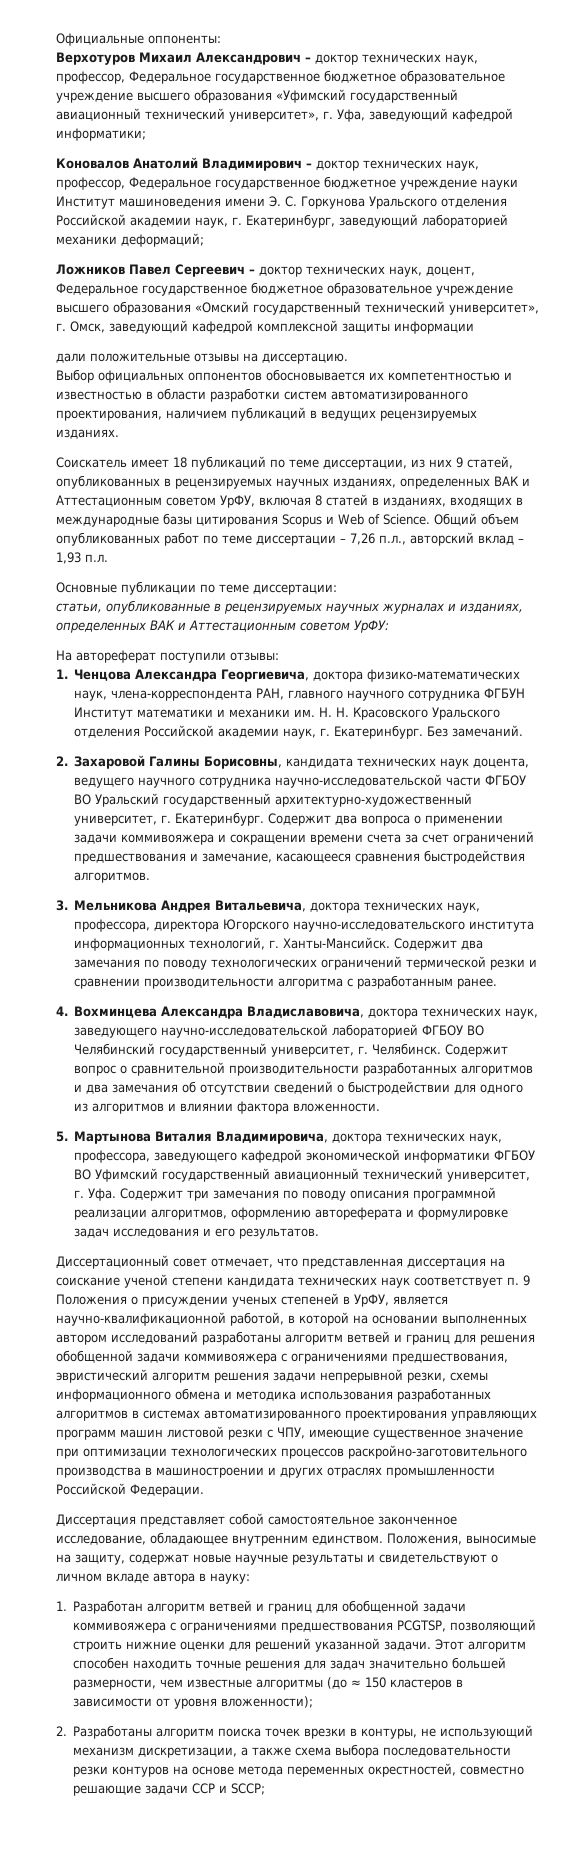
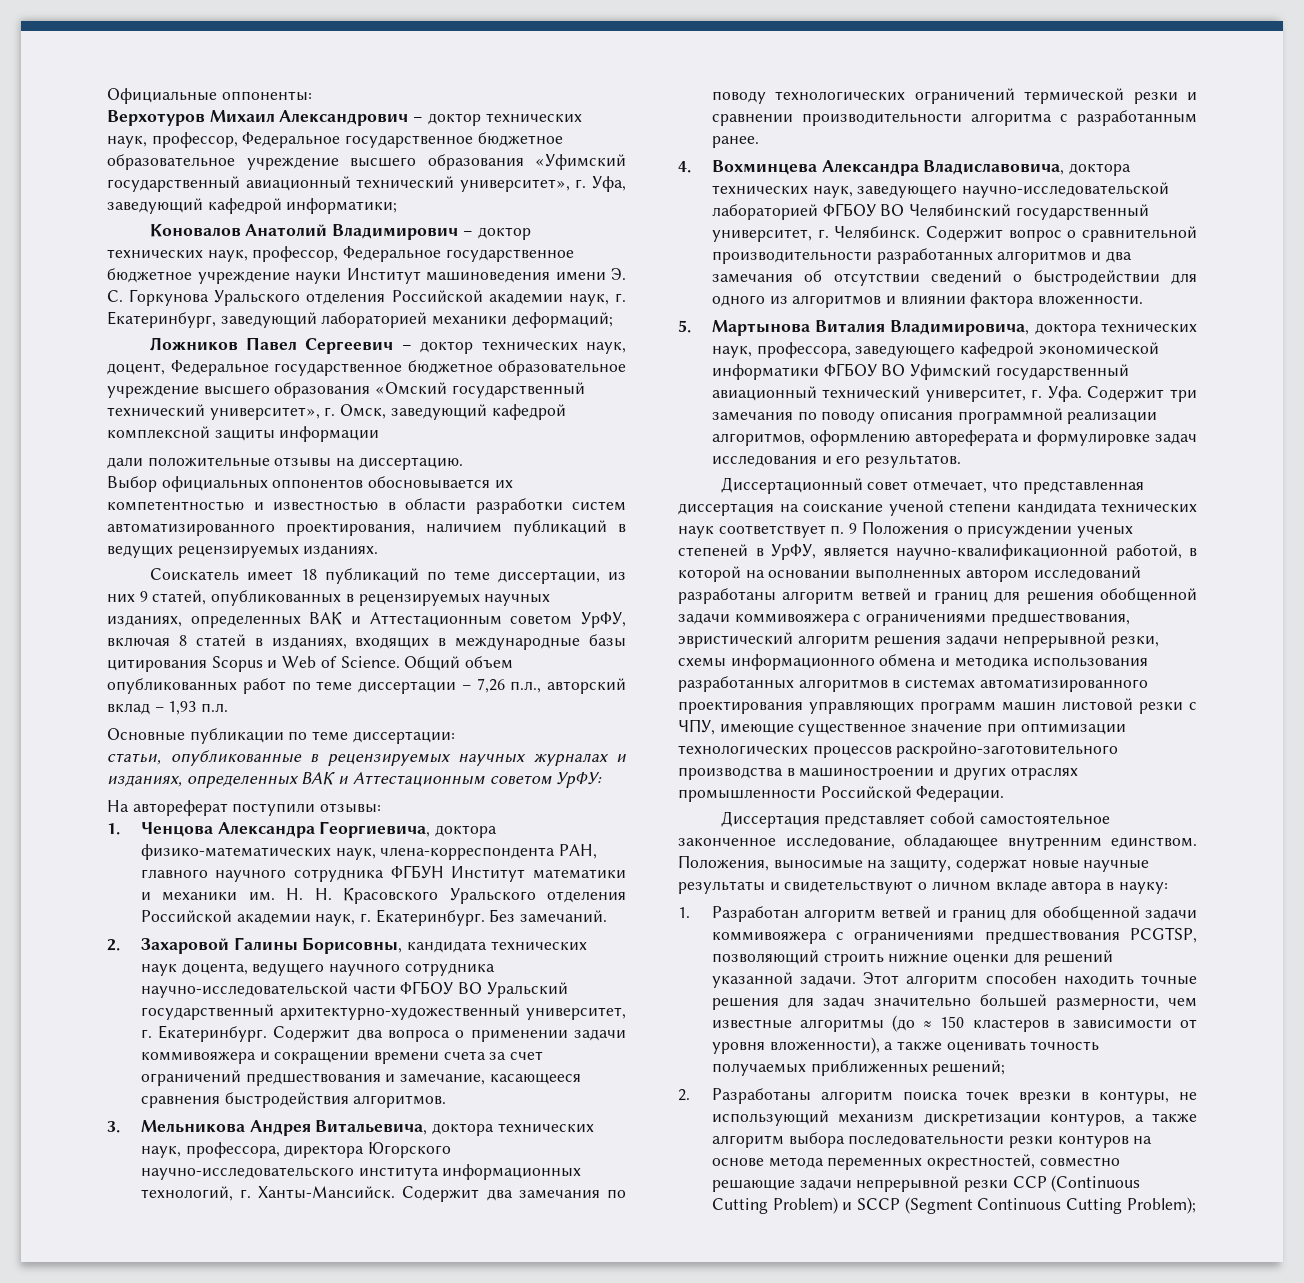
- Этот алгоритм способен находить точные решения для задач значительно большей размерности, чем известные алгоритмы (до ≈ 150 кластеров в зависимости от уровня вложенности);
+ Этот алгоритм способен находить точные решения для задач значительно большей размерности, чем известные алгоритмы (до ≈ 150 кластеров в зависимости от уровня вложенности), а также оценивать точность получаемых приближенных решений;
- 2. Разработаны алгоритм поиска точек врезки в контуры, не использующий механизм дискретизации, а также схема выбора последовательности резки контуров на основе метода переменных окрестностей, совместно решающие задачи CCP и SCCP;
+ 2. Разработаны алгоритм поиска точек врезки в контуры, не использующий механизм дискретизации контуров, а также алгоритм выбора последовательности резки контуров на основе метода переменных окрестностей, совместно решающие задачи непрерывной резки CCP (Continuous Cutting Problem) и SCCP (Segment Continuous Cutting Problem);

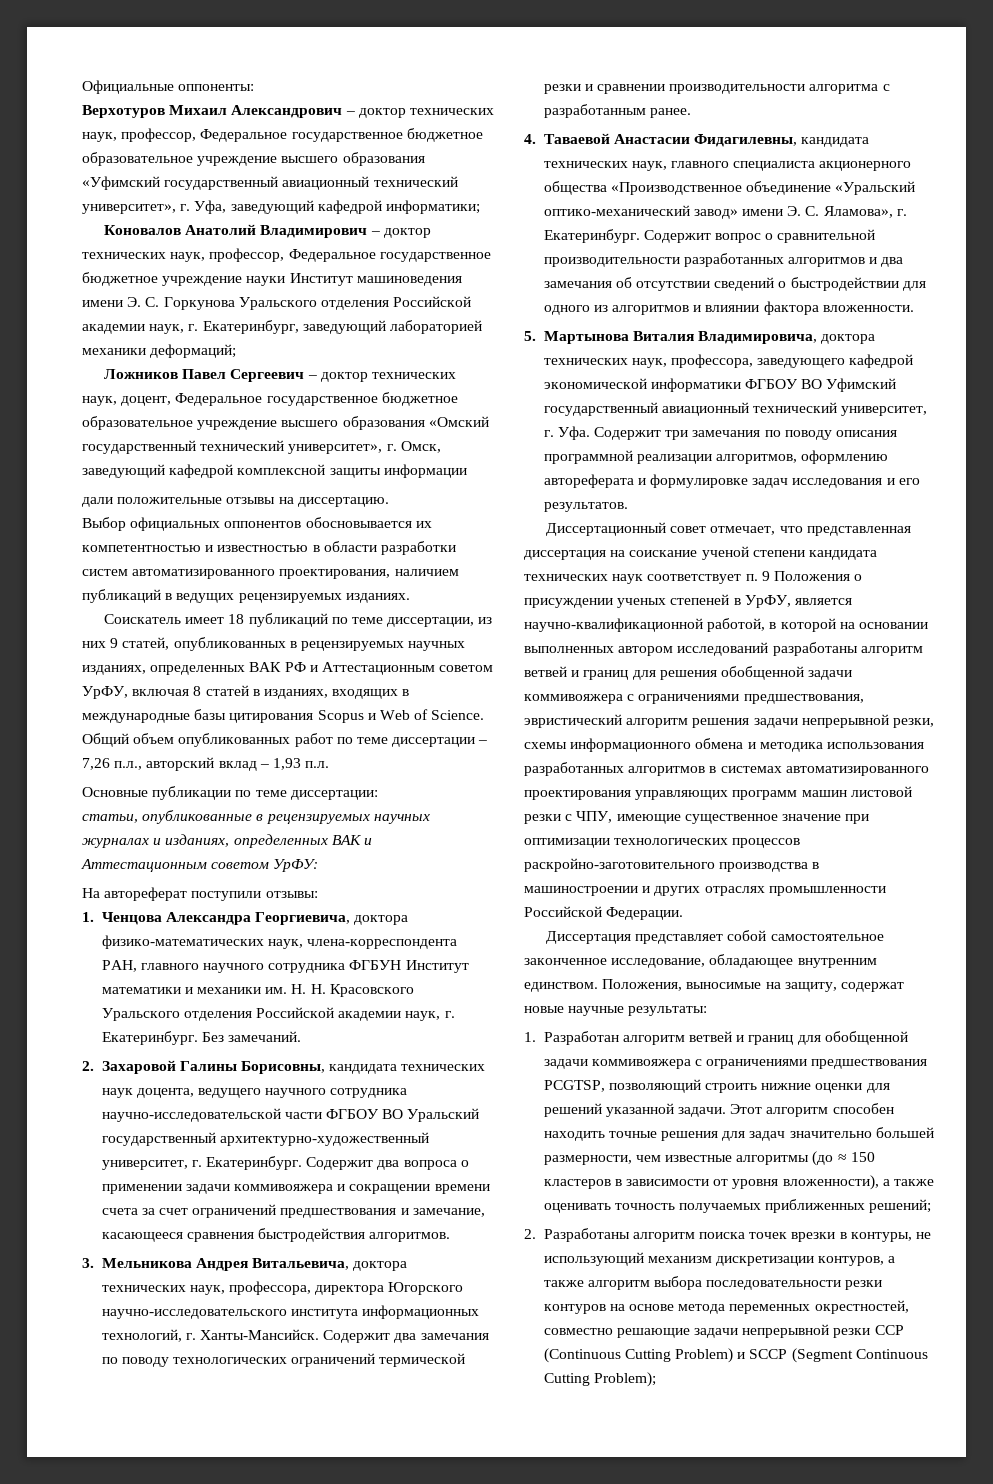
- Соискатель имеет 18 публикаций по теме диссертации, из них 9 статей, опубликованных в рецензируемых научных изданиях, определенных ВАК и Аттестационным советом УрФУ, включая 8 статей в изданиях, входящих в международные базы цитирования Scopus и Web of Science.
+ Соискатель имеет 18 публикаций по теме диссертации, из них 9 статей, опубликованных в рецензируемых научных изданиях, определенных ВАК РФ и Аттестационным советом УрФУ, включая 8 статей в изданиях, входящих в международные базы цитирования Scopus и Web of Science.
- 4. Вохминцева Александра Владиславовича, доктора технических наук, заведующего научно-исследовательской лабораторией ФГБОУ ВО Челябинский государственный университет, г. Челябинск.
+ 4. Таваевой Анастасии Фидагилевны, кандидата технических наук, главного специалиста акционерного общества «Производственное объединение «Уральский оптико-механический завод» имени Э. С. Яламова», г. Екатеринбург.
- Положения, выносимые на защиту, содержат новые научные результаты и свидетельствуют о личном вкладе автора в науку:
+ Положения, выносимые на защиту, содержат новые научные результаты:

